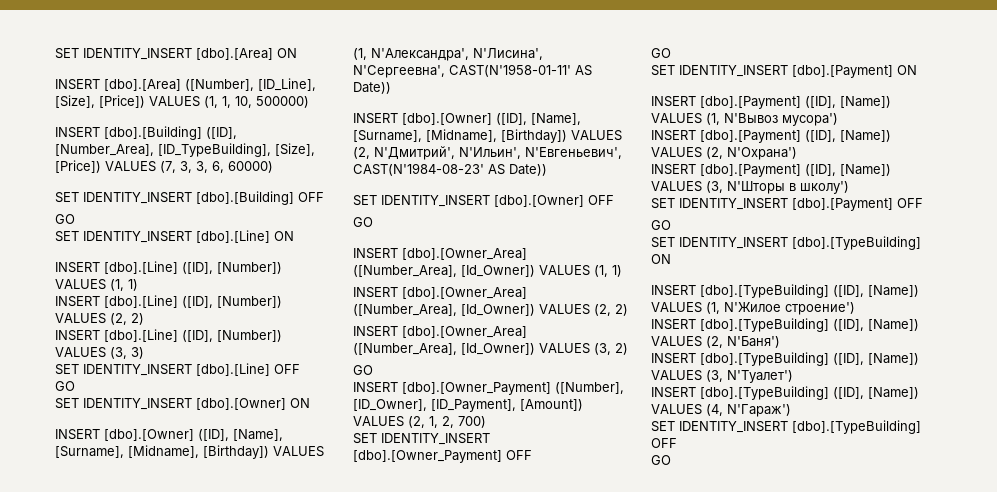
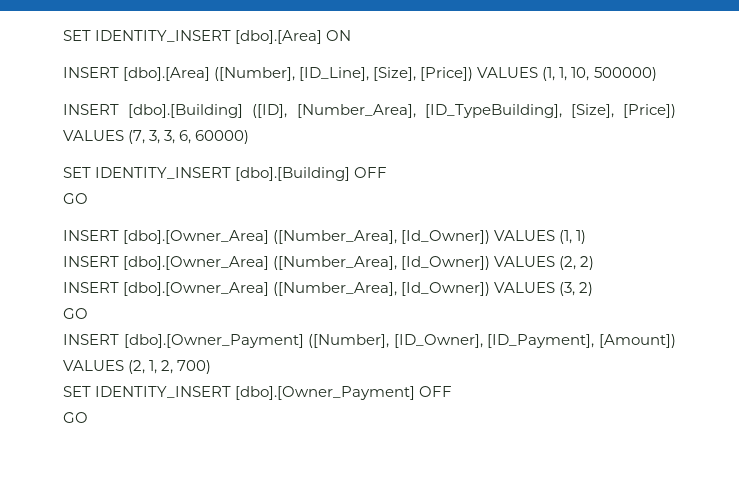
- SET IDENTITY_INSERT [dbo].[Line] ON
- INSERT [dbo].[Line] ([ID], [Number]) VALUES (1, 1)
- INSERT [dbo].[Line] ([ID], [Number]) VALUES (2, 2)
- INSERT [dbo].[Line] ([ID], [Number]) VALUES (3, 3)
- SET IDENTITY_INSERT [dbo].[Line] OFF
- GO
- SET IDENTITY_INSERT [dbo].[Owner] ON
- INSERT [dbo].[Owner] ([ID], [Name], [Surname], [Midname], [Birthday]) VALUES (1, N'Александра', N'Лисина', N'Сергеевна', CAST(N'1958-01-11' AS Date))
- INSERT [dbo].[Owner] ([ID], [Name], [Surname], [Midname], [Birthday]) VALUES (2, N'Дмитрий', N'Ильин', N'Евгеньевич', CAST(N'1984-08-23' AS Date))
- SET IDENTITY_INSERT [dbo].[Owner] OFF
- GO
- SET IDENTITY_INSERT [dbo].[Payment] ON
- INSERT [dbo].[Payment] ([ID], [Name]) VALUES (1, N'Вывоз мусора')
- INSERT [dbo].[Payment] ([ID], [Name]) VALUES (2, N'Охрана')
- INSERT [dbo].[Payment] ([ID], [Name]) VALUES (3, N'Шторы в школу')
- SET IDENTITY_INSERT [dbo].[Payment] OFF
- GO
- SET IDENTITY_INSERT [dbo].[TypeBuilding] ON
- INSERT [dbo].[TypeBuilding] ([ID], [Name]) VALUES (1, N'Жилое строение')
- INSERT [dbo].[TypeBuilding] ([ID], [Name]) VALUES (2, N'Баня')
- INSERT [dbo].[TypeBuilding] ([ID], [Name]) VALUES (3, N'Туалет')
- INSERT [dbo].[TypeBuilding] ([ID], [Name]) VALUES (4, N'Гараж')
- SET IDENTITY_INSERT [dbo].[TypeBuilding] OFF
- GO

